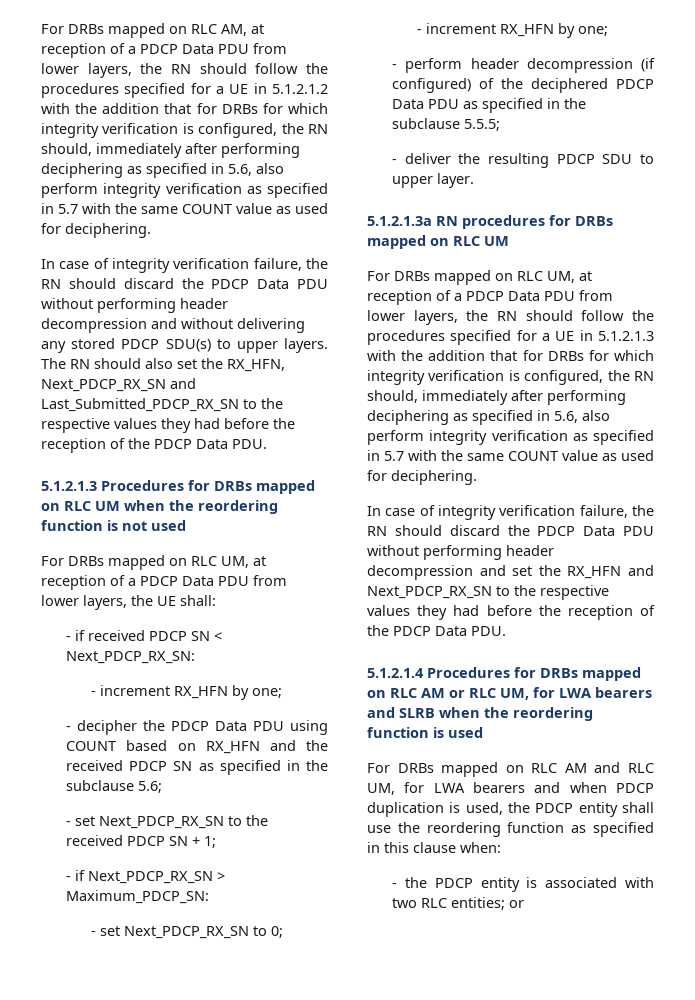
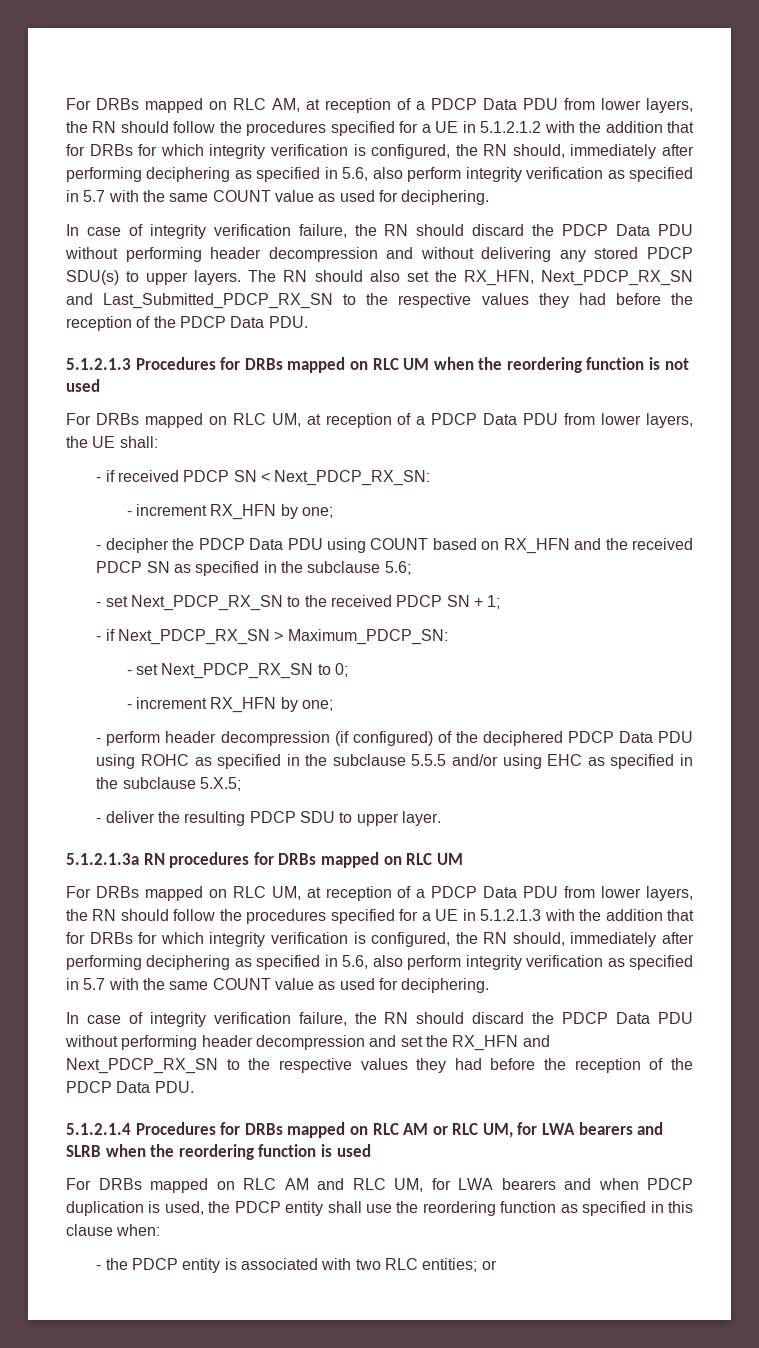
- - perform header decompression (if configured) of the deciphered PDCP Data PDU as specified in the subclause 5.5.5;
+ - perform header decompression (if configured) of the deciphered PDCP Data PDU using ROHC as specified in the subclause 5.5.5 and/or using EHC as specified in the subclause 5.X.5;

